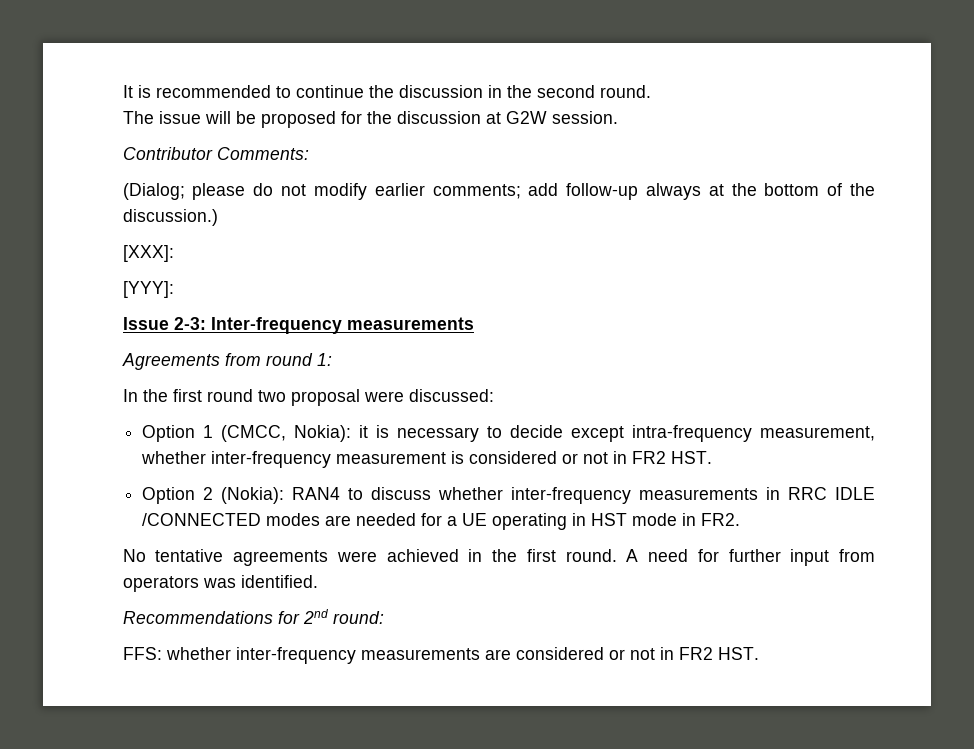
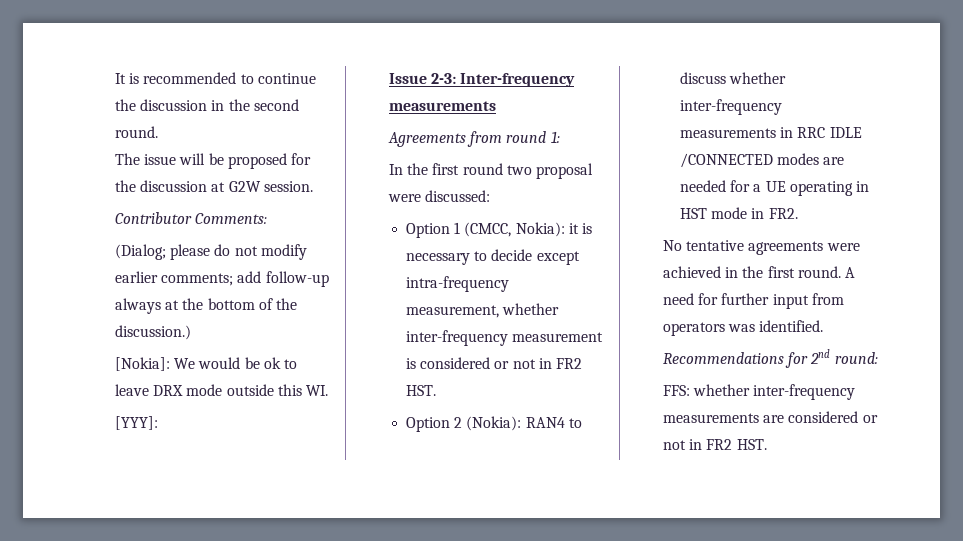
- [XXX]:
+ [Nokia]: We would be ok to leave DRX mode outside this WI.

